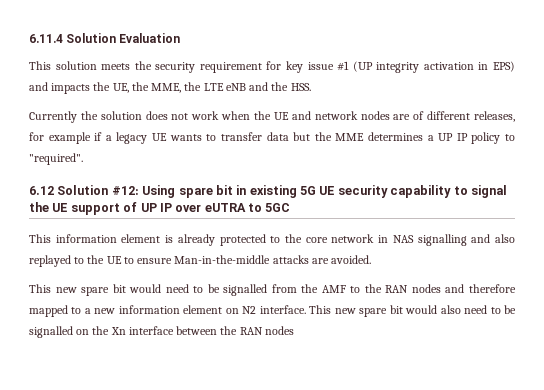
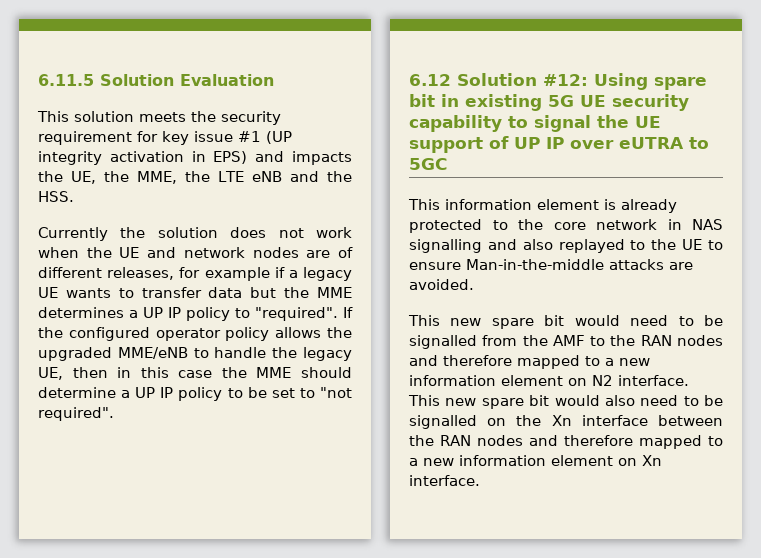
- 6.11.4 Solution Evaluation
+ 6.11.5 Solution Evaluation
+ If the configured operator policy allows the upgraded MME/eNB to handle the legacy UE, then in this case the MME should determine a UP IP policy to be set to "not required".
- This new spare bit would also need to be signalled on the Xn interface between the RAN nodes
+ This new spare bit would also need to be signalled on the Xn interface between the RAN nodes and therefore mapped to a new information element on Xn interface.

